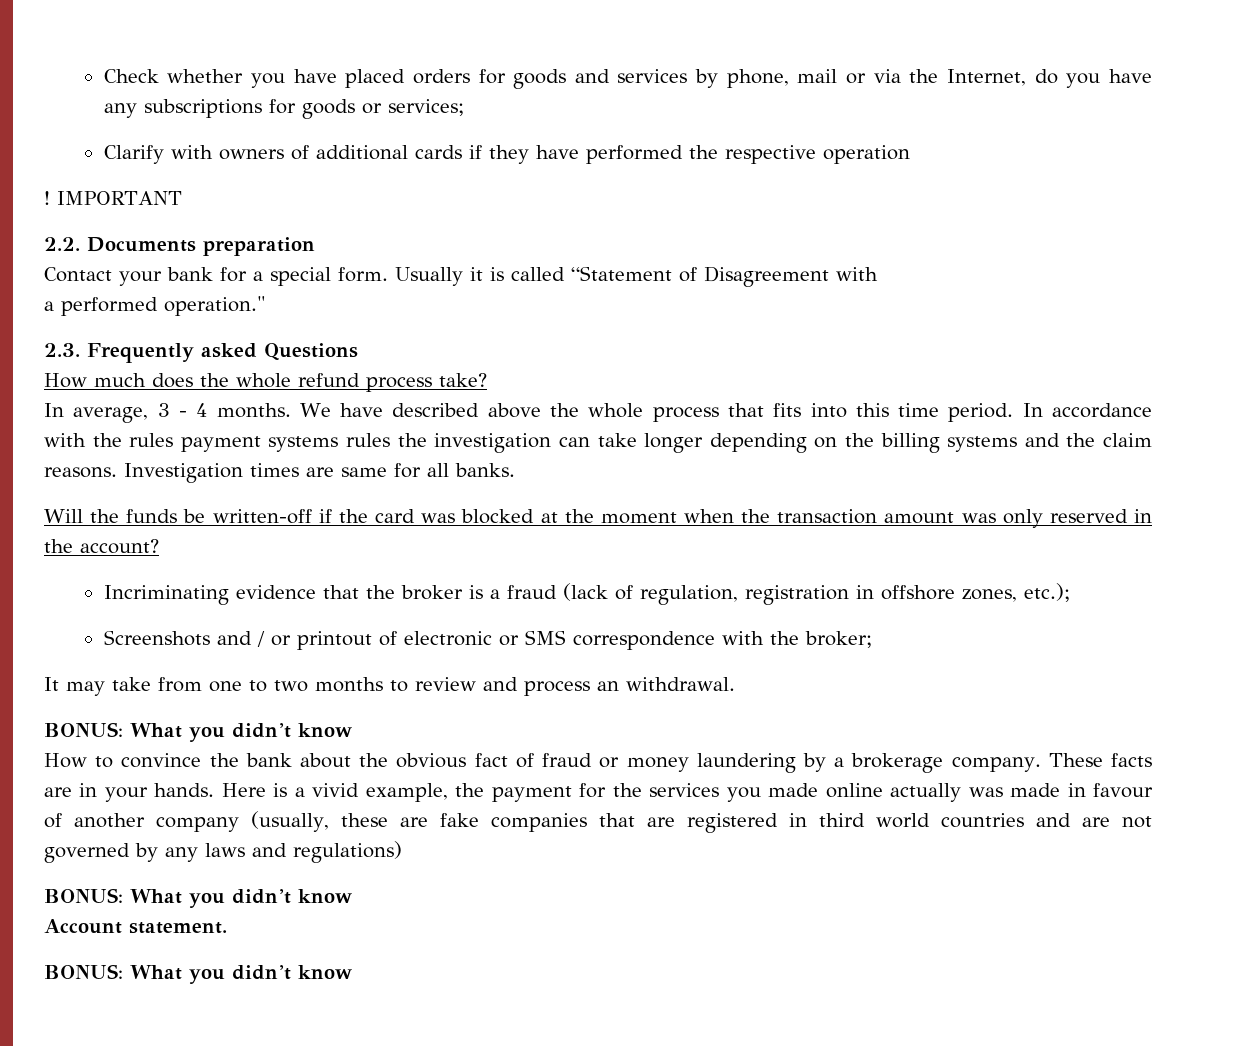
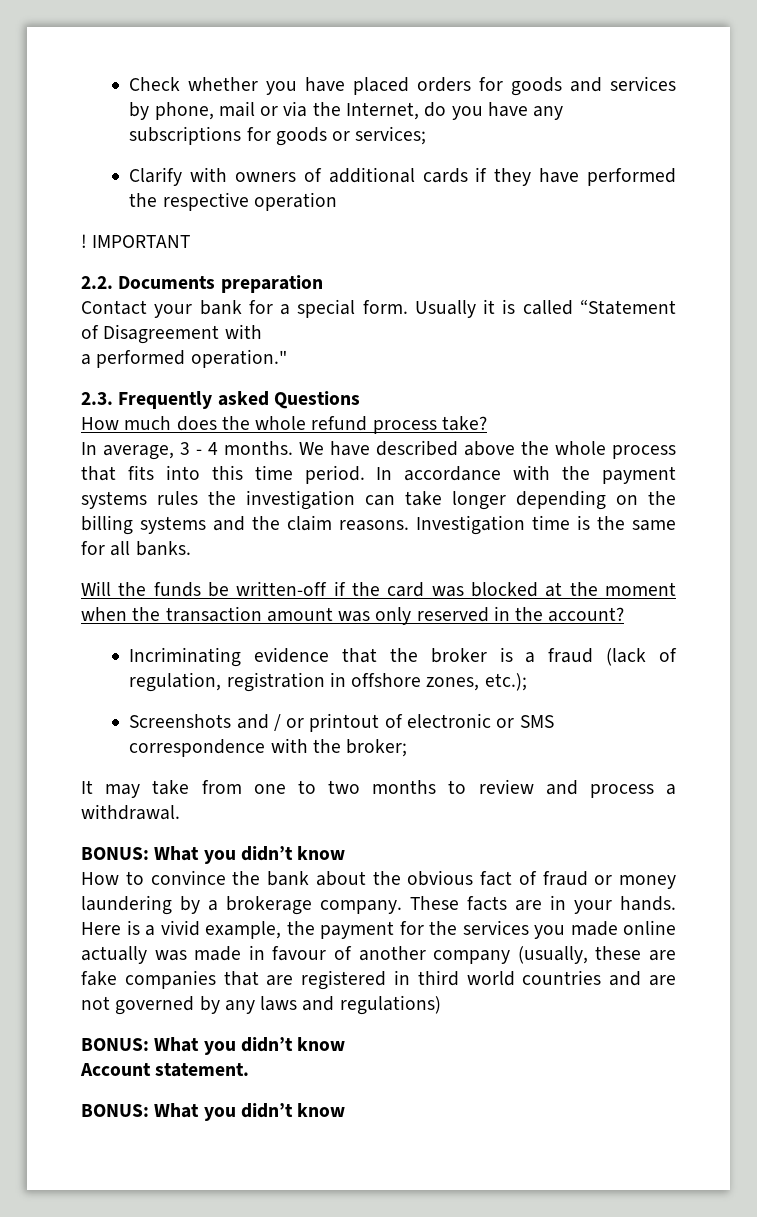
- In accordance with the rules payment systems rules the investigation can take longer depending on the billing systems and the claim reasons.
+ In accordance with the payment systems rules the investigation can take longer depending on the billing systems and the claim reasons.
- Investigation times are same for all banks.
+ Investigation time is the same for all banks.
- It may take from one to two months to review and process an withdrawal.
+ It may take from one to two months to review and process a withdrawal.

